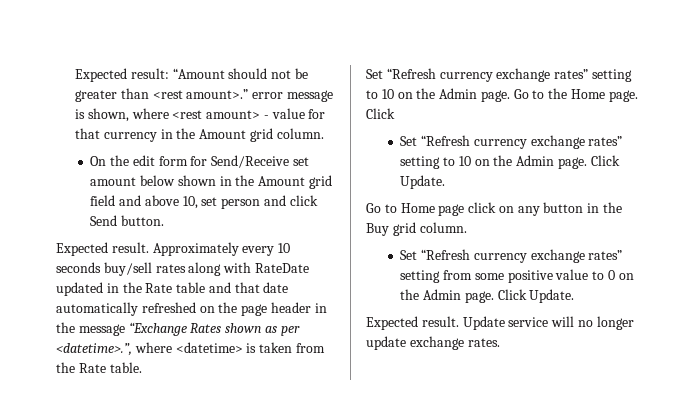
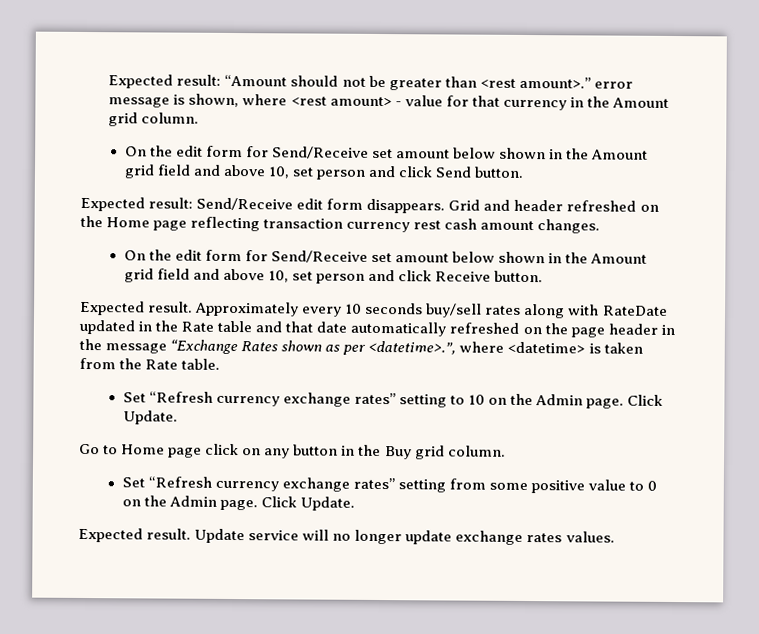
+ Expected result: Send/Receive edit form disappears. Grid and header refreshed on the Home page reflecting transaction currency rest cash amount changes.
+ On the edit form for Send/Receive set amount below shown in the Amount grid field and above 10, set person and click Receive button.
- Set “Refresh currency exchange rates” setting to 10 on the Admin page. Go to the Home page. Click
- Update service will no longer update exchange rates.
+ Update service will no longer update exchange rates values.

